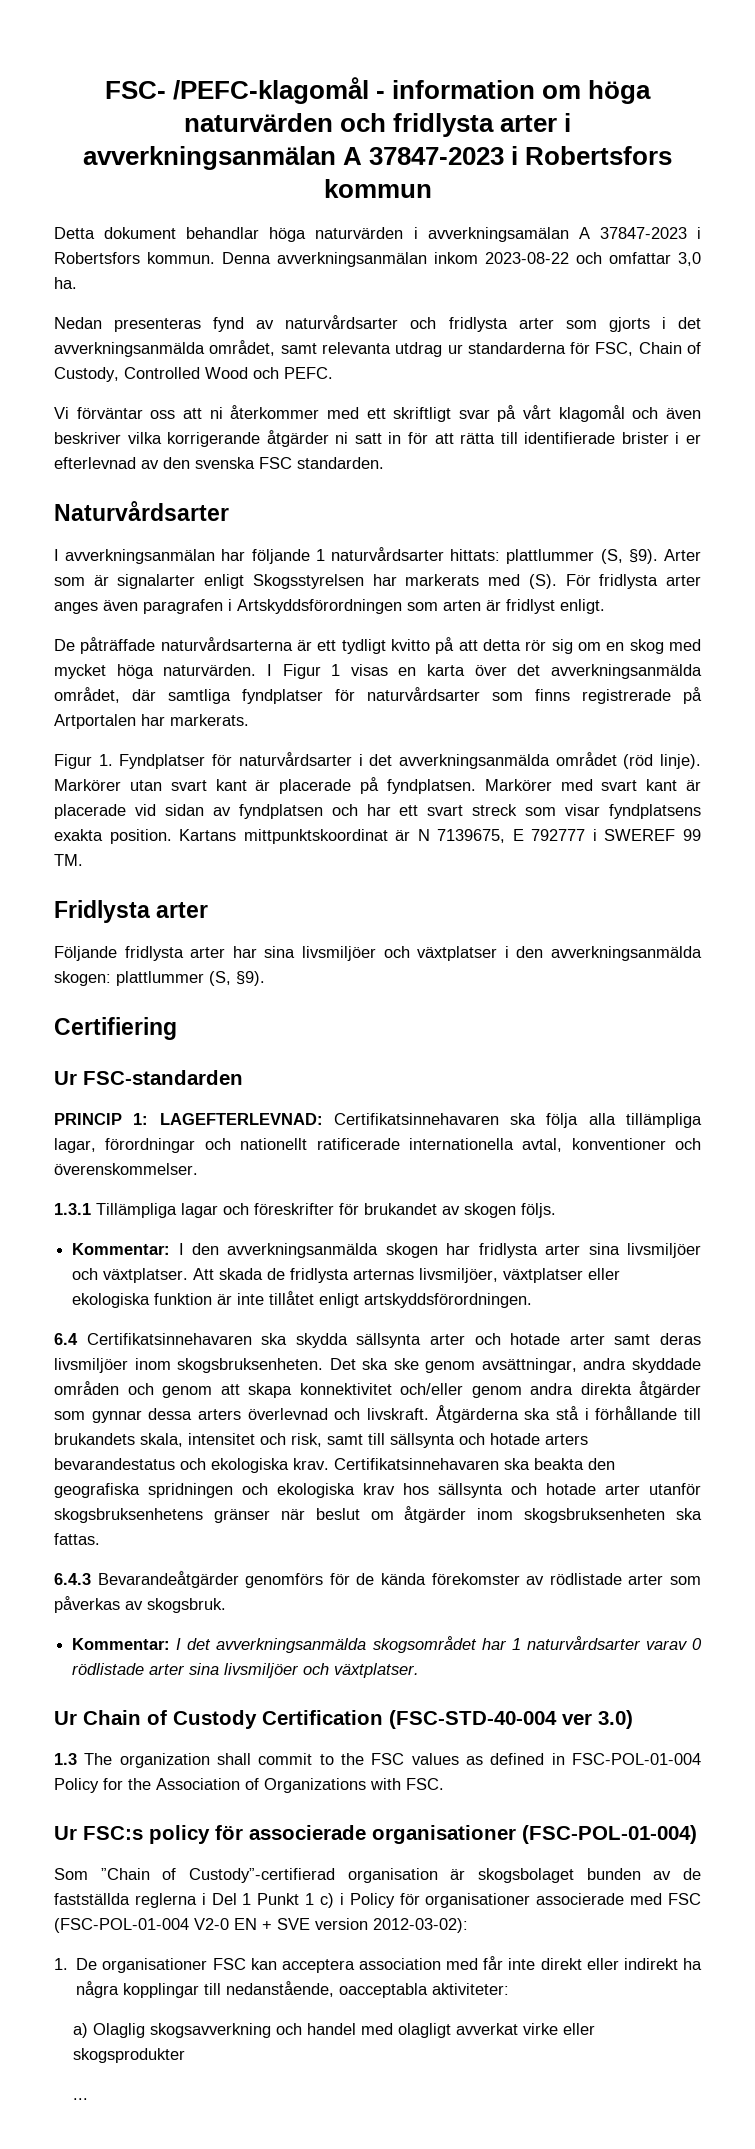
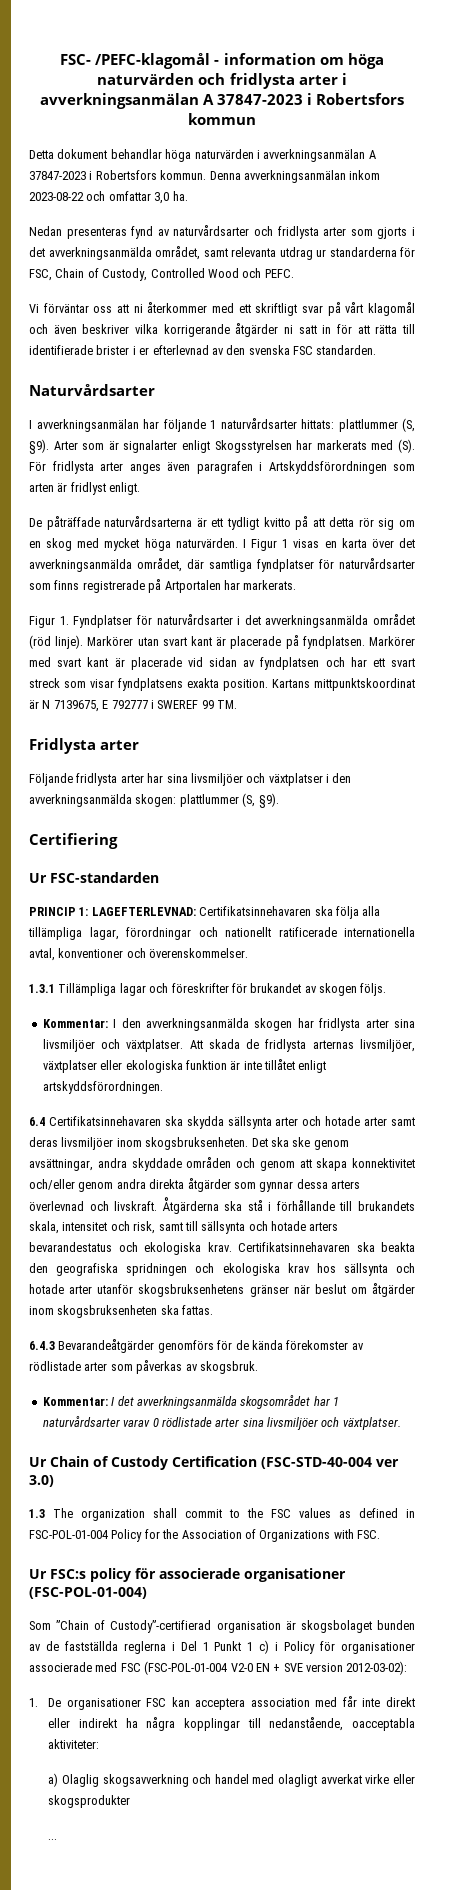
- Detta dokument behandlar höga naturvärden i avverkningsamälan A 37847-2023 i Robertsfors kommun.
+ Detta dokument behandlar höga naturvärden i avverkningsanmälan A 37847-2023 i Robertsfors kommun.

